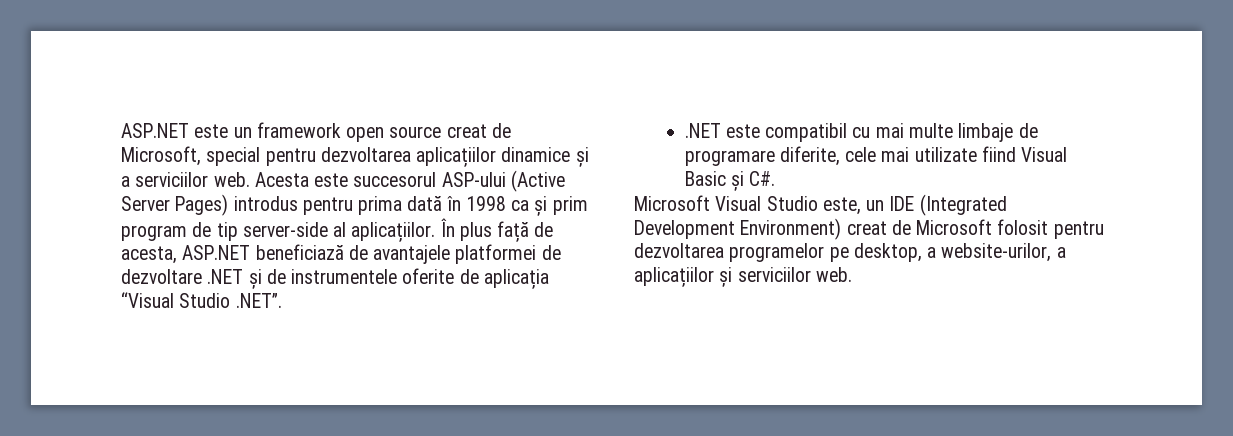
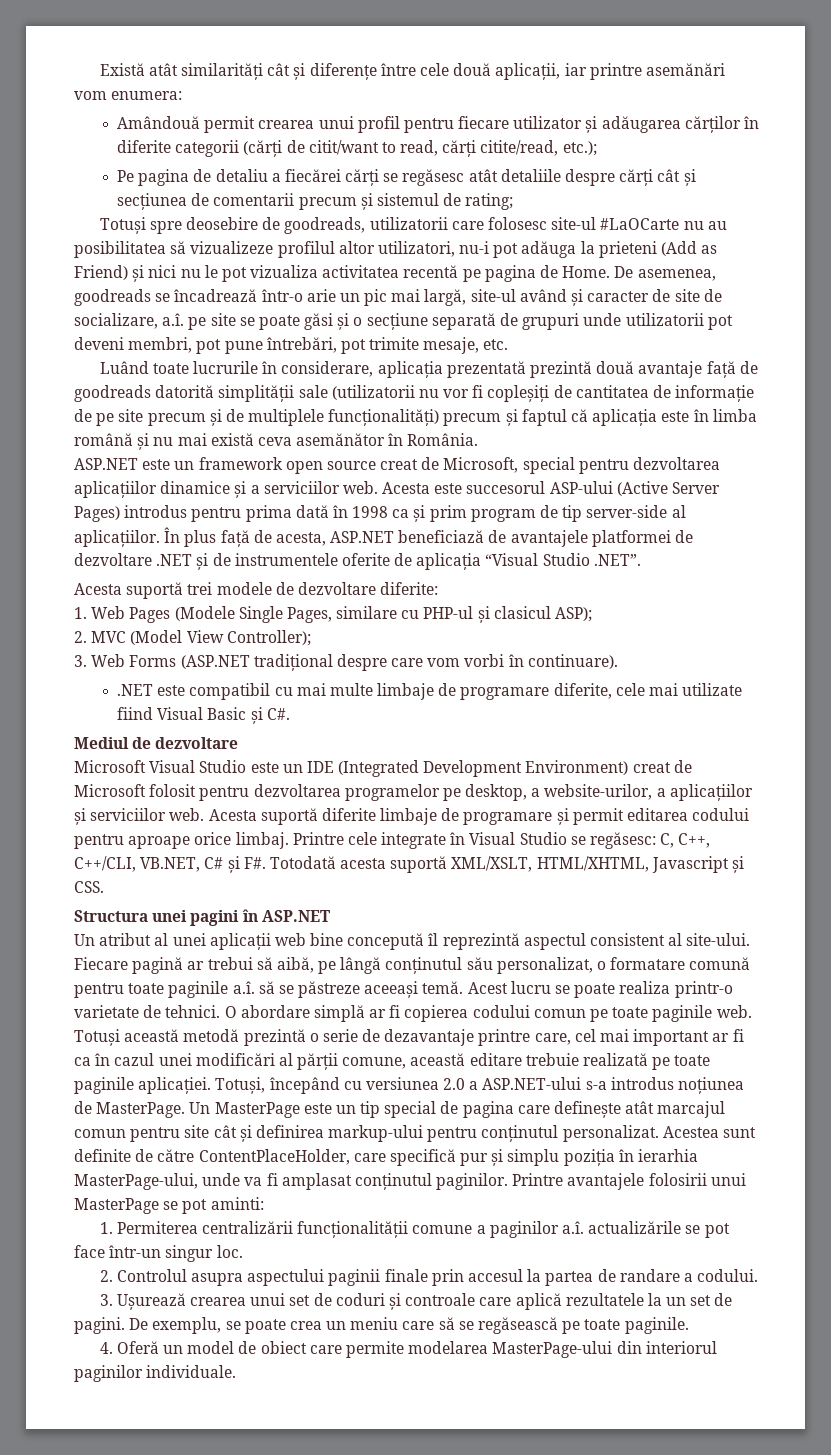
+ Există atât similarități cât și diferențe între cele două aplicații, iar printre asemănări vom enumera:
+ Amândouă permit crearea unui profil pentru fiecare utilizator și adăugarea cărților în diferite categorii (cărți de citit/want to read, cărți citite/read, etc.);
+ Pe pagina de detaliu a fiecărei cărți se regăsesc atât detaliile despre cărți cât și secțiunea de comentarii precum și sistemul de rating;
+ Totuși spre deosebire de goodreads, utilizatorii care folosesc site-ul #LaOCarte nu au posibilitatea să vizualizeze profilul altor utilizatori, nu-i pot adăuga la prieteni (Add as Friend) și nici nu le pot vizualiza activitatea recentă pe pagina de Home. De asemenea, goodreads se încadrează într-o arie un pic mai largă, site-ul având și caracter de site de socializare, a.î. pe site se poate găsi și o secțiune separată de grupuri unde utilizatorii pot deveni membri, pot pune întrebări, pot trimite mesaje, etc.
+ Luând toate lucrurile în considerare, aplicația prezentată prezintă două avantaje față de goodreads datorită simplității sale (utilizatorii nu vor fi copleșiți de cantitatea de informație de pe site precum și de multiplele funcționalități) precum și faptul că aplicația este în limba română și nu mai există ceva asemănător în România.
+ Acesta suportă trei modele de dezvoltare diferite:
+ 1. Web Pages (Modele Single Pages, similare cu PHP-ul și clasicul ASP);
+ 2. MVC (Model View Controller);
+ 3. Web Forms (ASP.NET tradițional despre care vom vorbi în continuare).
+ Mediul de dezvoltare
- Microsoft Visual Studio este, un IDE (Integrated Development Environment) creat de Microsoft folosit pentru dezvoltarea programelor pe desktop, a website-urilor, a aplicațiilor și serviciilor web.
+ Microsoft Visual Studio este un IDE (Integrated Development Environment) creat de Microsoft folosit pentru dezvoltarea programelor pe desktop, a website-urilor, a aplicațiilor și serviciilor web.
+ Acesta suportă diferite limbaje de programare și permit editarea codului pentru aproape orice limbaj. Printre cele integrate în Visual Studio se regăsesc: C, C++, C++/CLI, VB.NET, C# și F#. Totodată acesta suportă XML/XSLT, HTML/XHTML, Javascript și CSS.
+ Structura unei pagini în ASP.NET
+ Un atribut al unei aplicații web bine concepută îl reprezintă aspectul consistent al site-ului. Fiecare pagină ar trebui să aibă, pe lângă conținutul său personalizat, o formatare comună pentru toate paginile a.î. să se păstreze aceeași temă. Acest lucru se poate realiza printr-o varietate de tehnici. O abordare simplă ar fi copierea codului comun pe toate paginile web. Totuși această metodă prezintă o serie de dezavantaje printre care, cel mai important ar fi ca în cazul unei modificări al părții comune, această editare trebuie realizată pe toate paginile aplicației. Totuși, începând cu versiunea 2.0 a ASP.NET-ului s-a introdus noțiunea de MasterPage. Un MasterPage este un tip special de pagina care definește atât marcajul comun pentru site cât și definirea markup-ului pentru conținutul personalizat. Acestea sunt definite de către ContentPlaceHolder, care specifică pur și simplu poziția în ierarhia MasterPage-ului, unde va fi amplasat conținutul paginilor. Printre avantajele folosirii unui MasterPage se pot aminti:
+ 1. Permiterea centralizării funcționalității comune a paginilor a.î. actualizările se pot face într-un singur loc.
+ 2. Controlul asupra aspectului paginii finale prin accesul la partea de randare a codului.
+ 3. Ușurează crearea unui set de coduri și controale care aplică rezultatele la un set de pagini. De exemplu, se poate crea un meniu care să se regăsească pe toate paginile.
+ 4. Oferă un model de obiect care permite modelarea MasterPage-ului din interiorul paginilor individuale.

